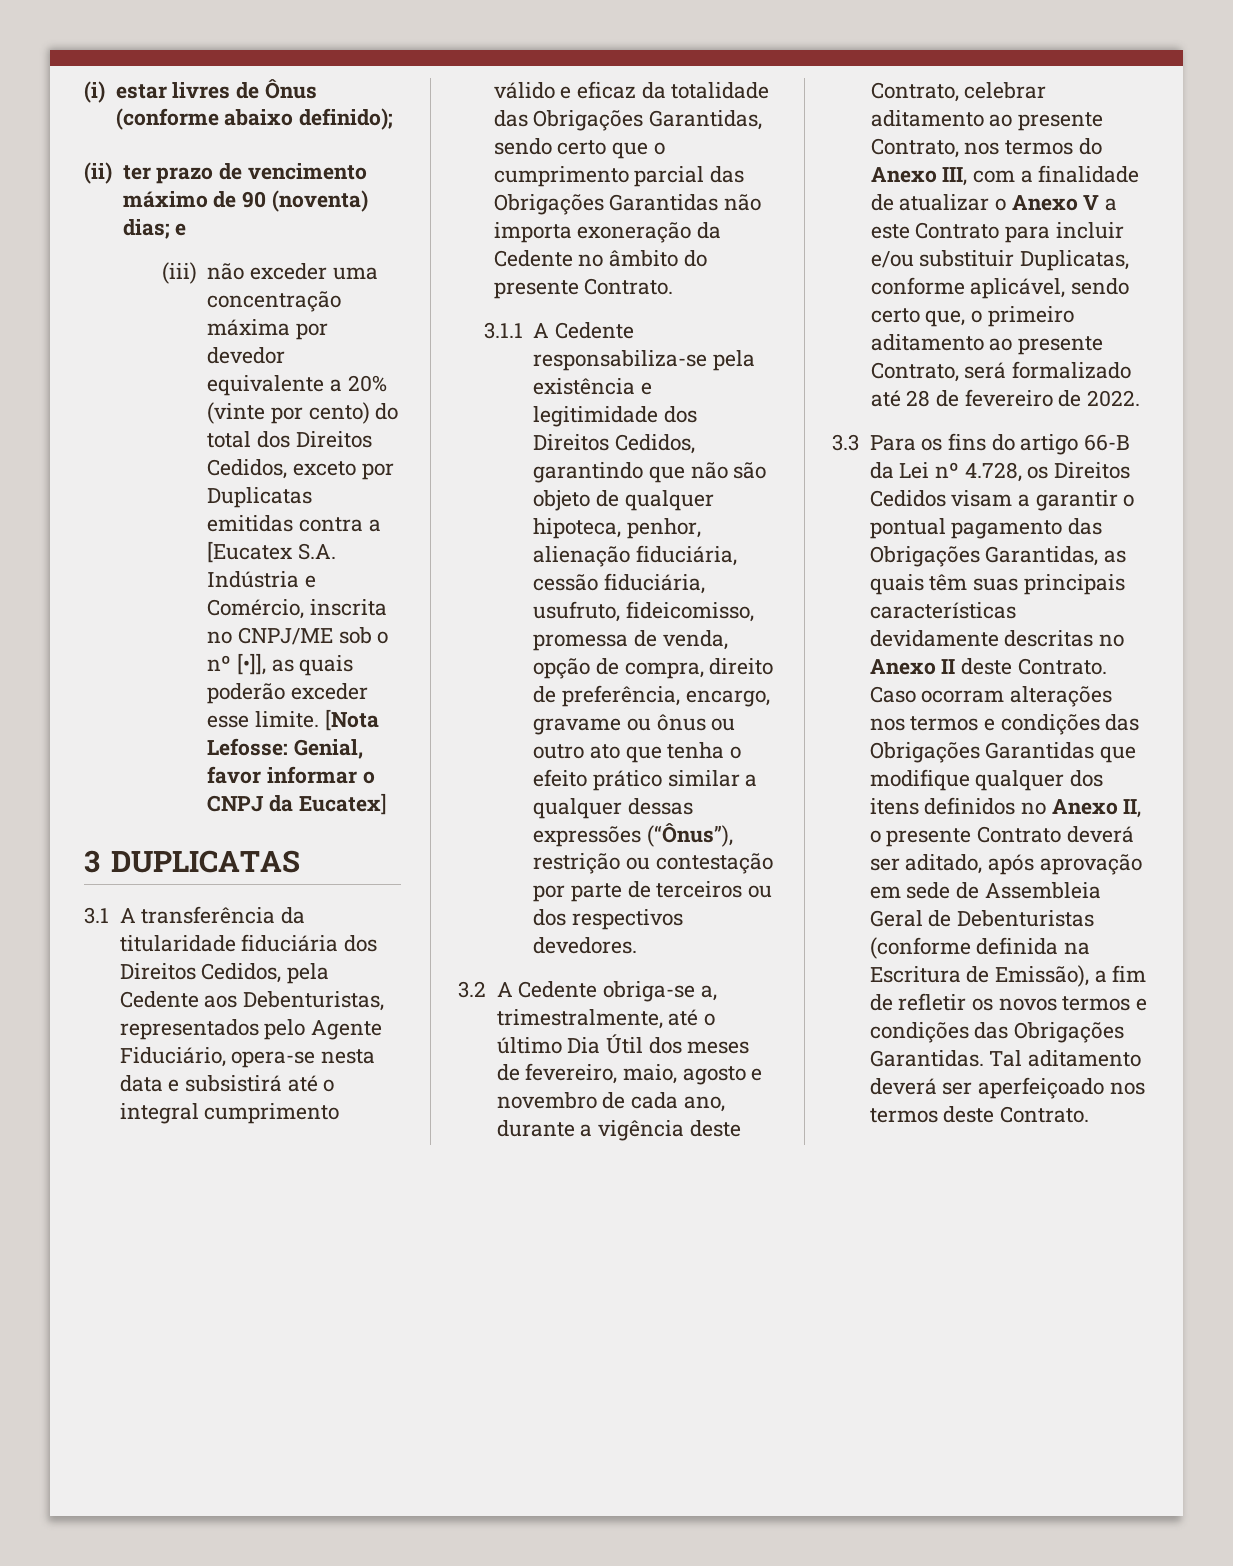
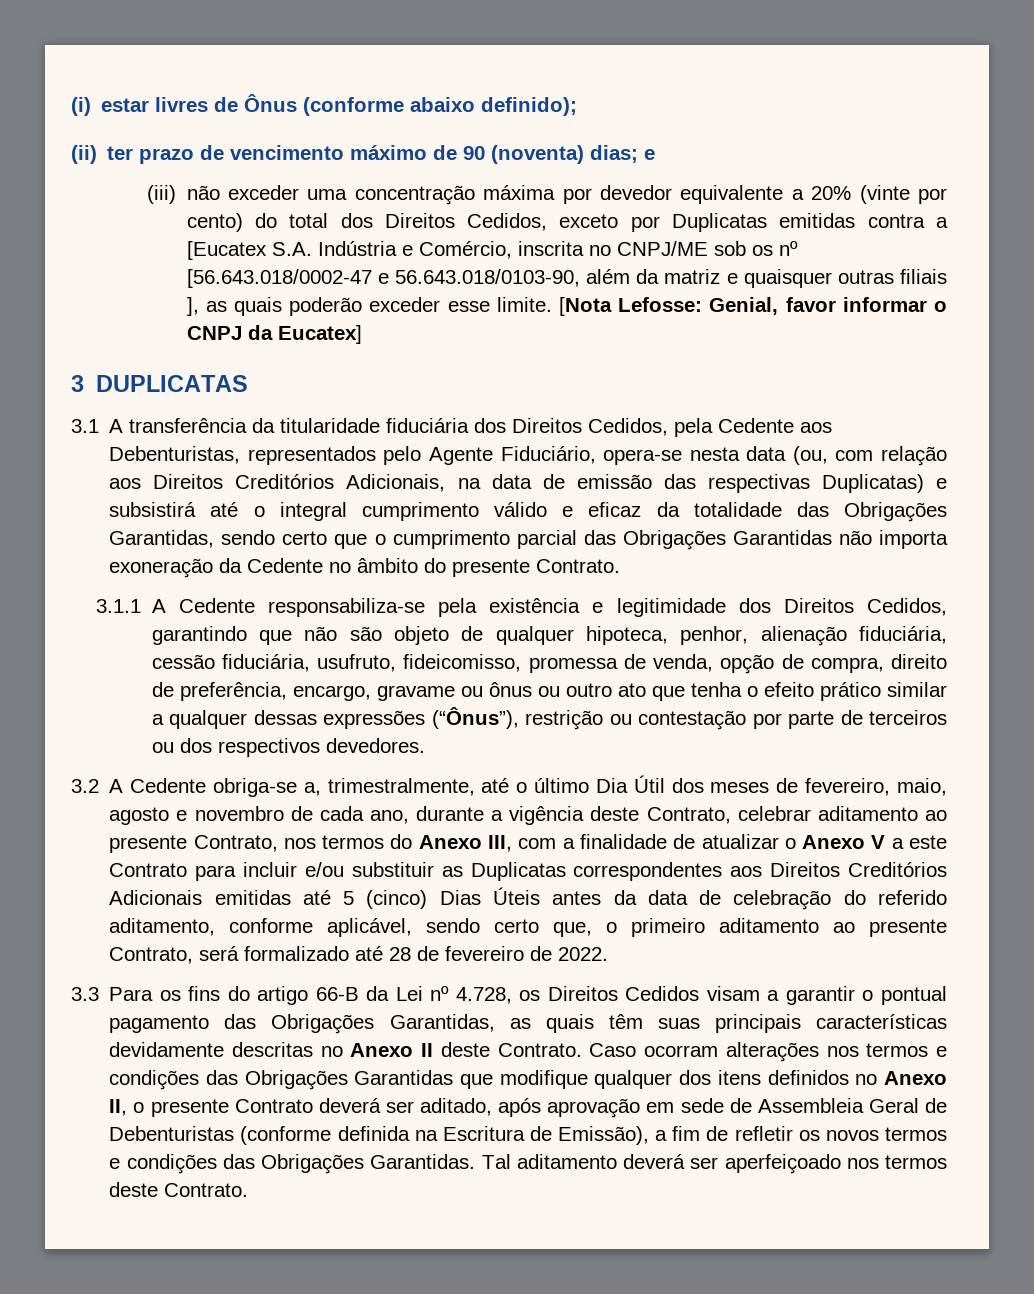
- (iii) não exceder uma concentração máxima por devedor equivalente a 20% (vinte por cento) do total dos Direitos Cedidos, exceto por Duplicatas emitidas contra a [Eucatex S.A. Indústria e Comércio, inscrita no CNPJ/ME sob o nº [•]], as quais poderão exceder esse limite.
+ (iii) não exceder uma concentração máxima por devedor equivalente a 20% (vinte por cento) do total dos Direitos Cedidos, exceto por Duplicatas emitidas contra a [Eucatex S.A. Indústria e Comércio, inscrita no CNPJ/ME sob os nº [56.643.018/0002-47 e 56.643.018/0103-90, além da matriz e quaisquer outras filiais ], as quais poderão exceder esse limite.
- 3.1 A transferência da titularidade fiduciária dos Direitos Cedidos, pela Cedente aos Debenturistas, representados pelo Agente Fiduciário, opera-se nesta data e subsistirá até o integral cumprimento válido e eficaz da totalidade das Obrigações Garantidas, sendo certo que o cumprimento parcial das Obrigações Garantidas não importa exoneração da Cedente no âmbito do presente Contrato.
+ 3.1 A transferência da titularidade fiduciária dos Direitos Cedidos, pela Cedente aos Debenturistas, representados pelo Agente Fiduciário, opera-se nesta data (ou, com relação aos Direitos Creditórios Adicionais, na data de emissão das respectivas Duplicatas) e subsistirá até o integral cumprimento válido e eficaz da totalidade das Obrigações Garantidas, sendo certo que o cumprimento parcial das Obrigações Garantidas não importa exoneração da Cedente no âmbito do presente Contrato.
- 3.2 A Cedente obriga-se a, trimestralmente, até o último Dia Útil dos meses de fevereiro, maio, agosto e novembro de cada ano, durante a vigência deste Contrato, celebrar aditamento ao presente Contrato, nos termos do Anexo III, com a finalidade de atualizar o Anexo V a este Contrato para incluir e/ou substituir Duplicatas, conforme aplicável, sendo certo que, o primeiro aditamento ao presente Contrato, será formalizado até 28 de fevereiro de 2022.
+ 3.2 A Cedente obriga-se a, trimestralmente, até o último Dia Útil dos meses de fevereiro, maio, agosto e novembro de cada ano, durante a vigência deste Contrato, celebrar aditamento ao presente Contrato, nos termos do Anexo III, com a finalidade de atualizar o Anexo V a este Contrato para incluir e/ou substituir as Duplicatas correspondentes aos Direitos Creditórios Adicionais emitidas até 5 (cinco) Dias Úteis antes da data de celebração do referido aditamento, conforme aplicável, sendo certo que, o primeiro aditamento ao presente Contrato, será formalizado até 28 de fevereiro de 2022.

